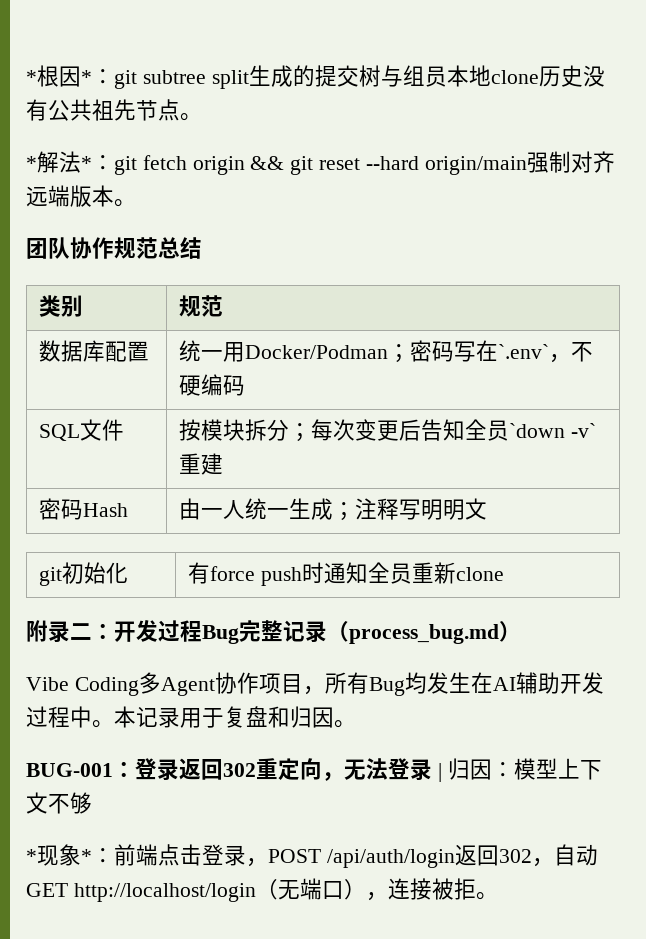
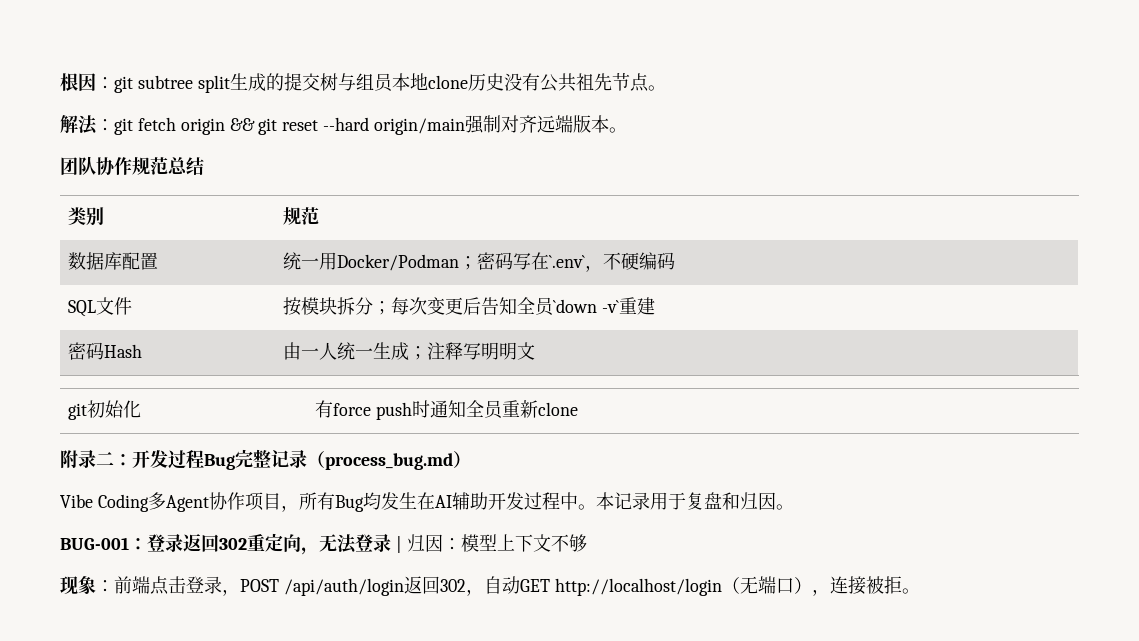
- *根因*：git subtree split生成的提交树与组员本地clone历史没有公共祖先节点。
+ 根因：git subtree split生成的提交树与组员本地clone历史没有公共祖先节点。
- *解法*：git fetch origin && git reset --hard origin/main强制对齐远端版本。
+ 解法：git fetch origin && git reset --hard origin/main强制对齐远端版本。
- *现象*：前端点击登录，POST /api/auth/login返回302，自动GET http://localhost/login（无端口），连接被拒。
+ 现象：前端点击登录，POST /api/auth/login返回302，自动GET http://localhost/login（无端口），连接被拒。

